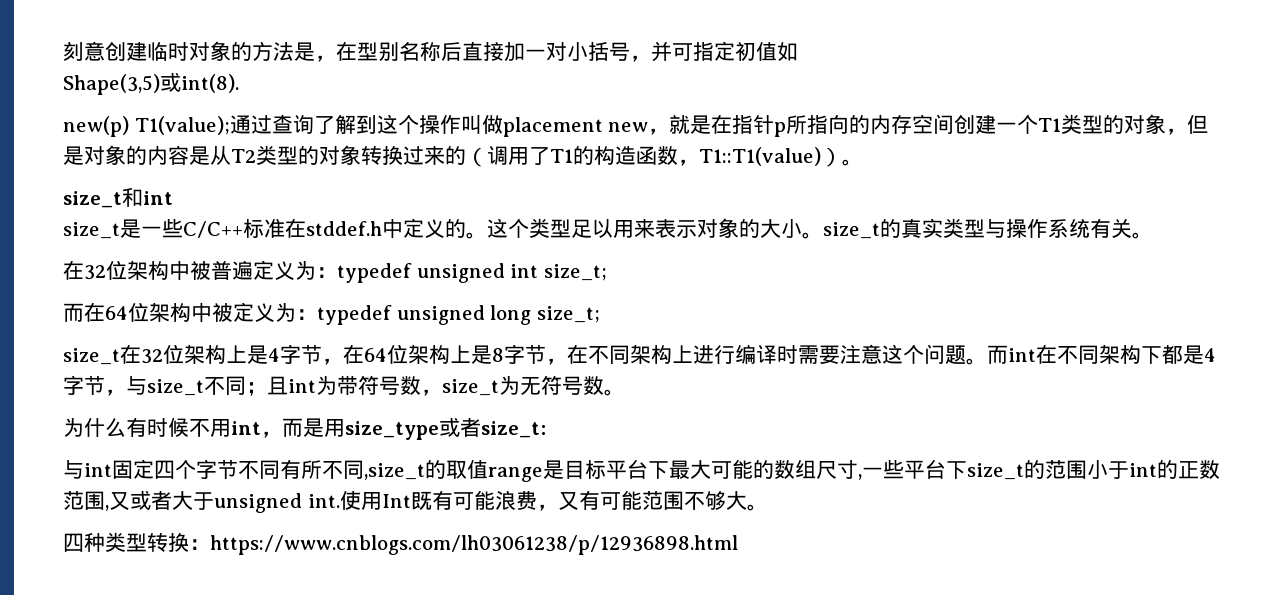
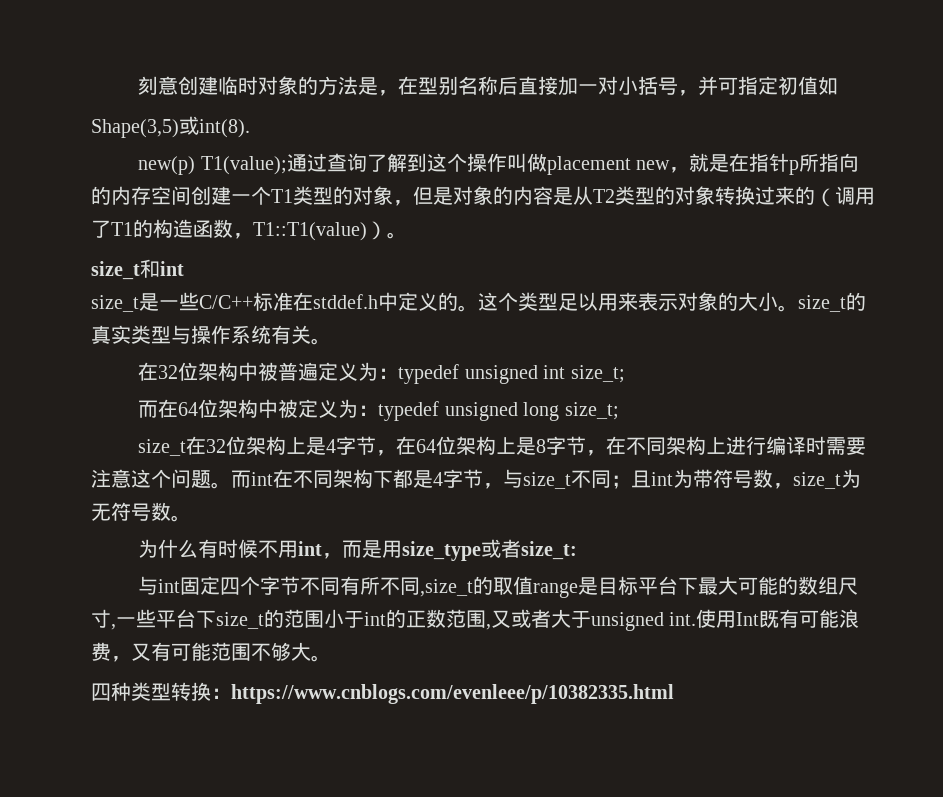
- 四种类型转换：https://www.cnblogs.com/lh03061238/p/12936898.html
+ 四种类型转换：https://www.cnblogs.com/evenleee/p/10382335.html

